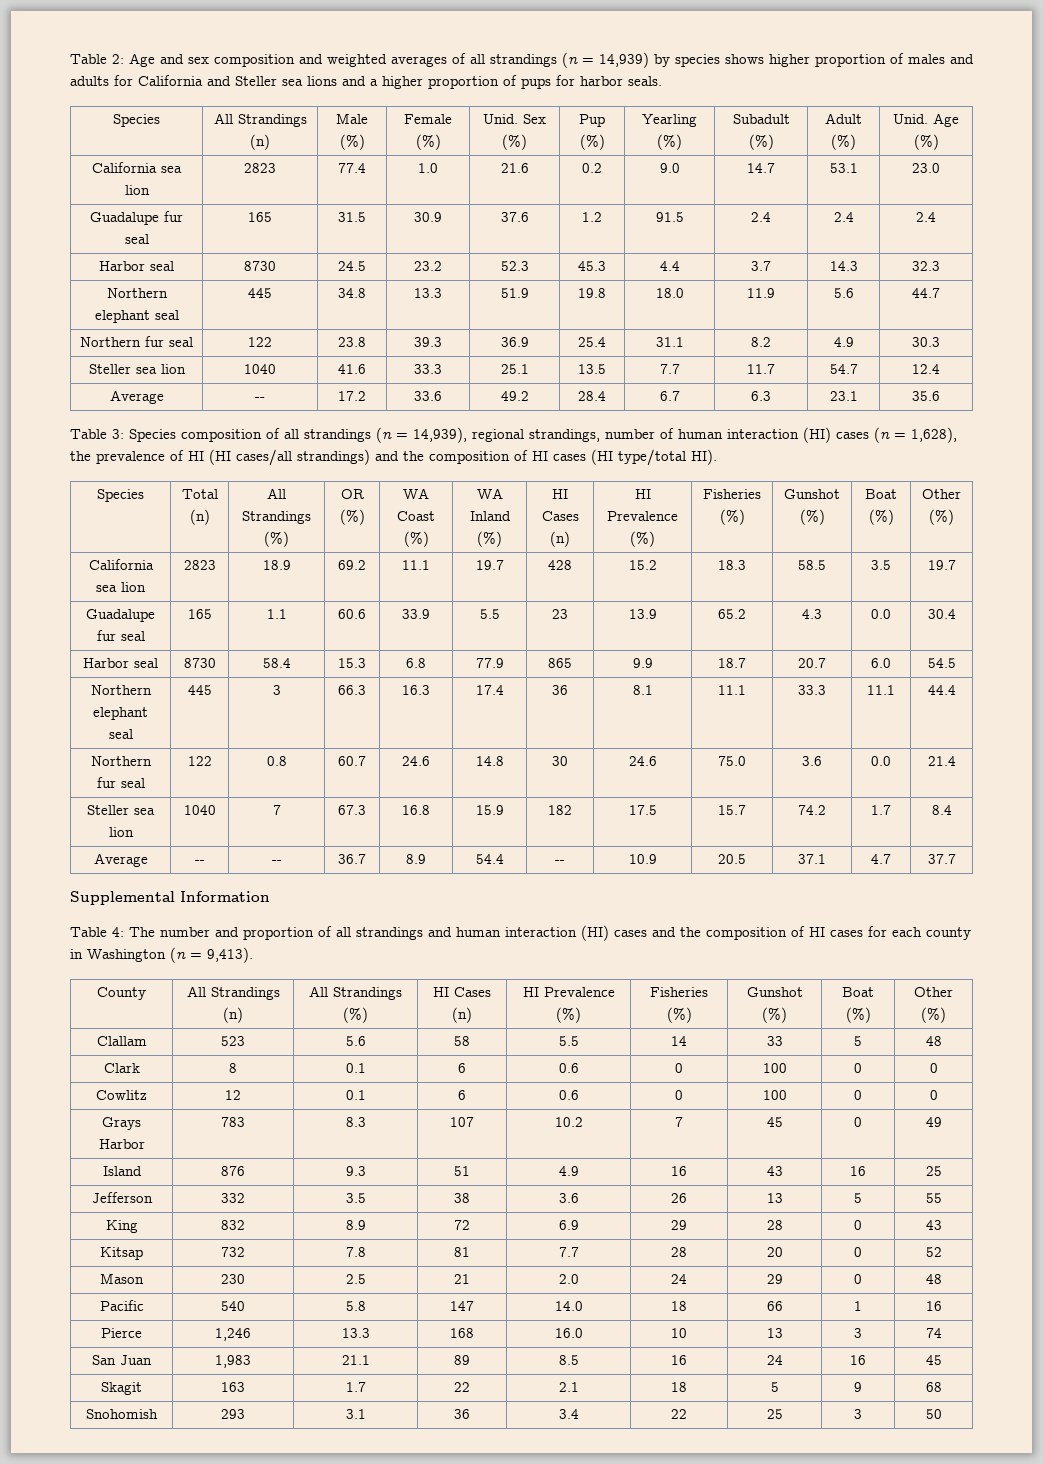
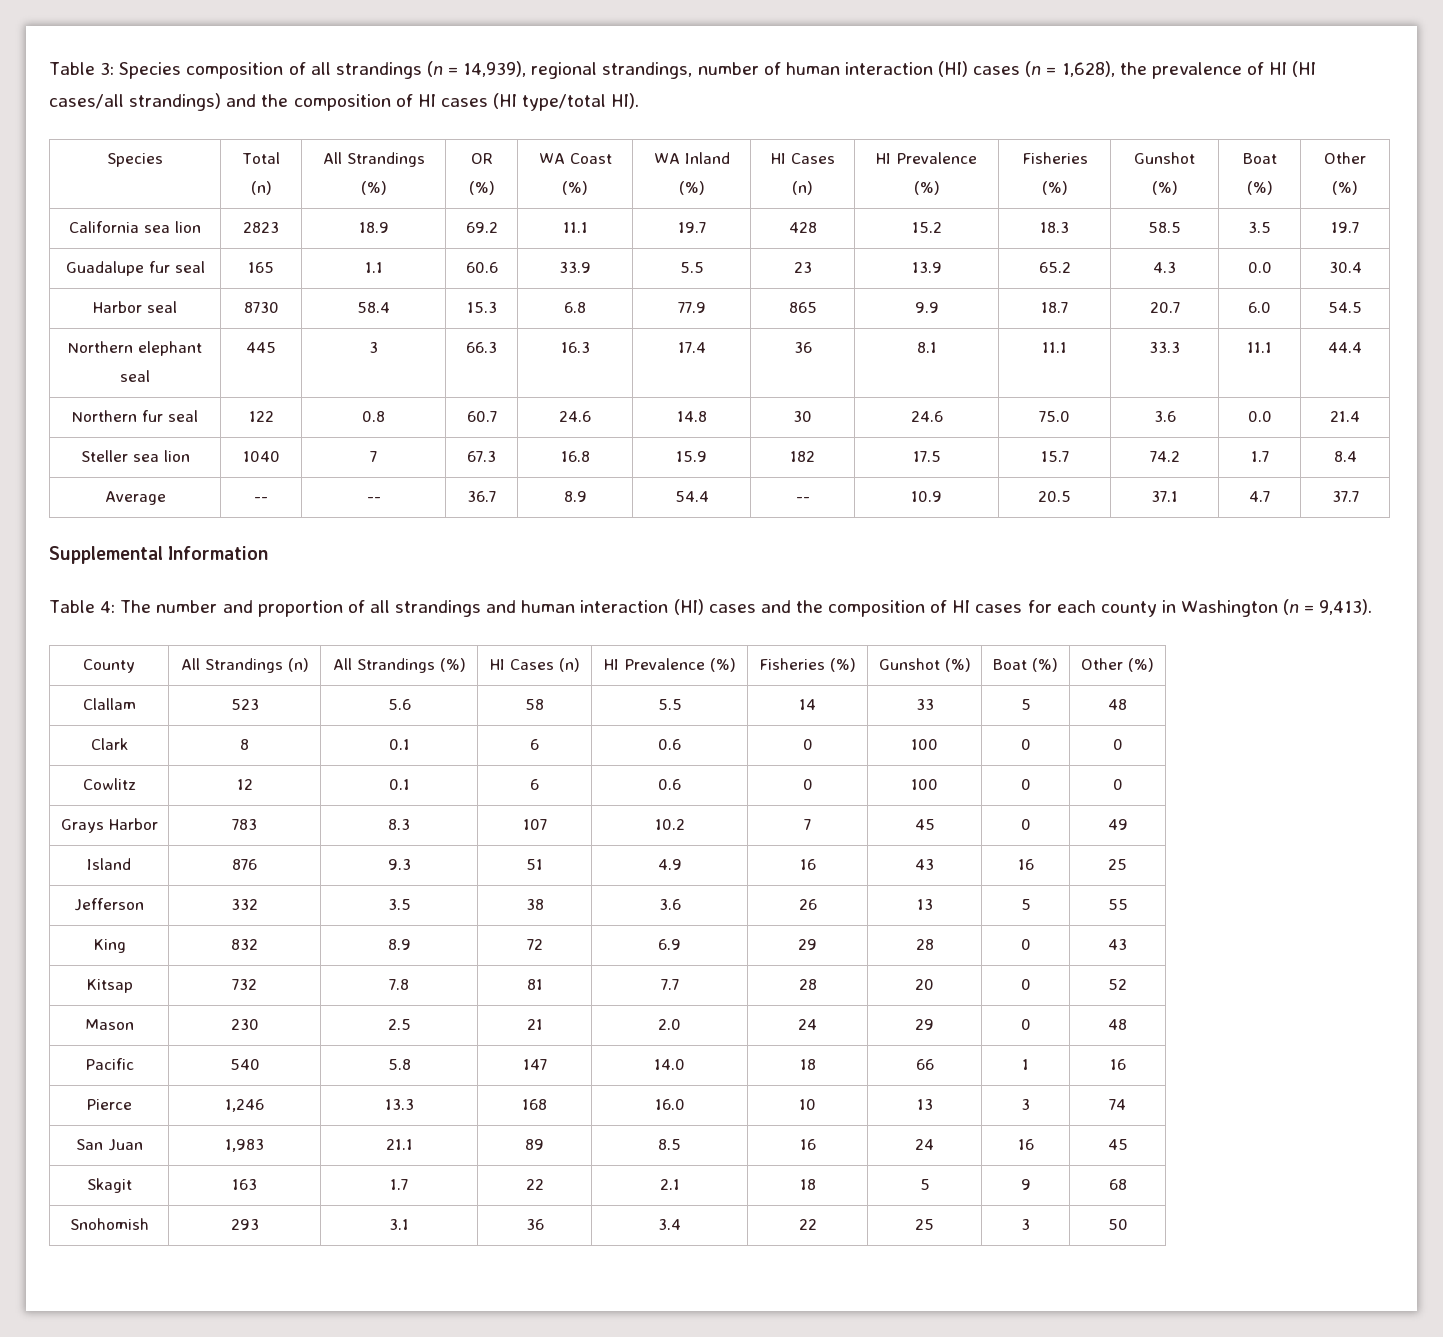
- Table 2: Age and sex composition and weighted averages of all strandings (n = 14,939) by species shows higher proportion of males and adults for California and Steller sea lions and a higher proportion of pups for harbor seals.
- Species | All Strandings (n) | Male (%) | Female (%) | Unid. Sex (%) | Pup (%) | Yearling (%) | Subadult (%) | Adult (%) | Unid. Age (%)
- California sea lion | 2823 | 77.4 | 1.0 | 21.6 | 0.2 | 9.0 | 14.7 | 53.1 | 23.0
- Guadalupe fur seal | 165 | 31.5 | 30.9 | 37.6 | 1.2 | 91.5 | 2.4 | 2.4 | 2.4
- Harbor seal | 8730 | 24.5 | 23.2 | 52.3 | 45.3 | 4.4 | 3.7 | 14.3 | 32.3
- Northern elephant seal | 445 | 34.8 | 13.3 | 51.9 | 19.8 | 18.0 | 11.9 | 5.6 | 44.7
- Northern fur seal | 122 | 23.8 | 39.3 | 36.9 | 25.4 | 31.1 | 8.2 | 4.9 | 30.3
- Steller sea lion | 1040 | 41.6 | 33.3 | 25.1 | 13.5 | 7.7 | 11.7 | 54.7 | 12.4
- Average | -- | 17.2 | 33.6 | 49.2 | 28.4 | 6.7 | 6.3 | 23.1 | 35.6

